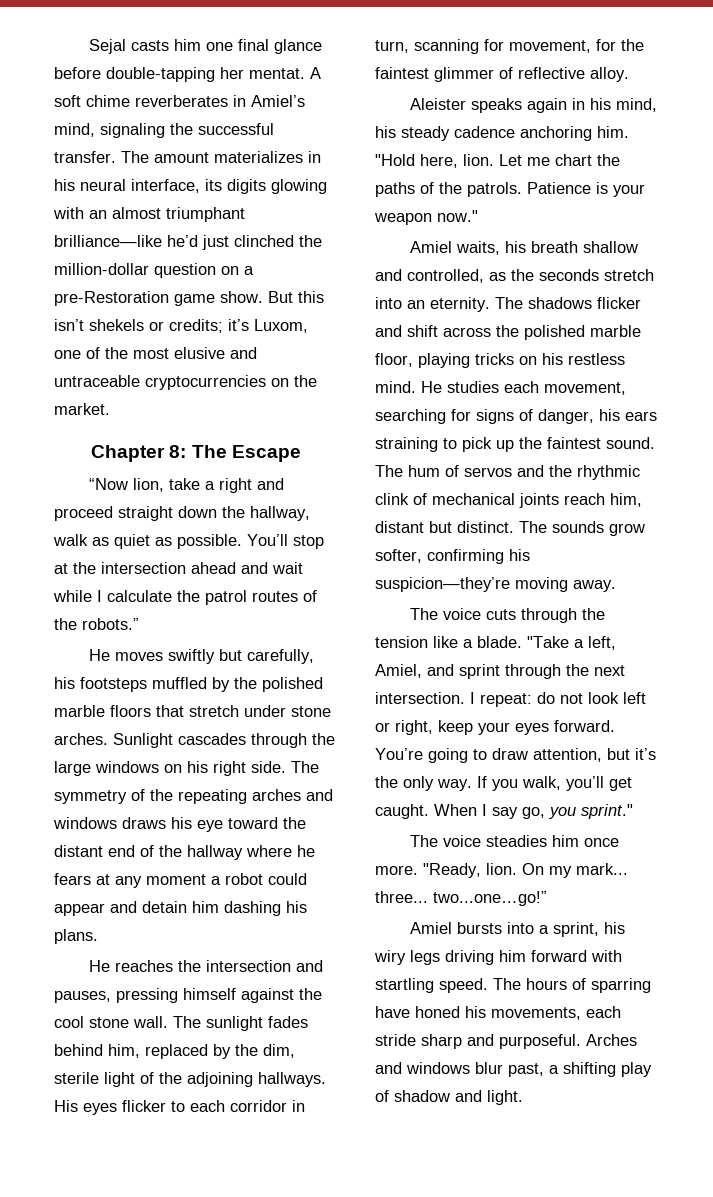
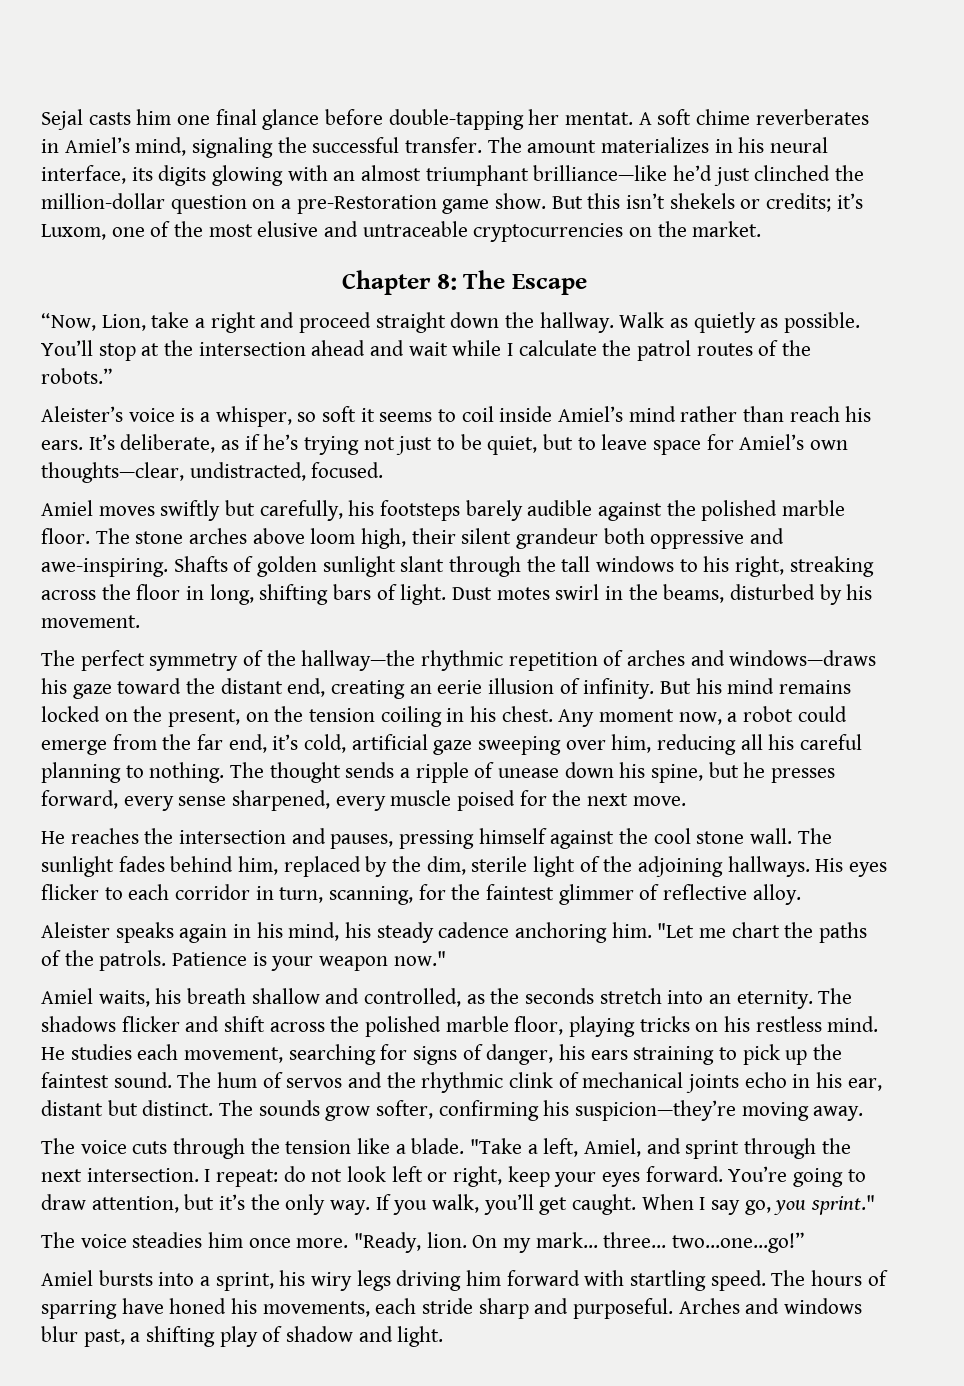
- “Now lion, take a right and proceed straight down the hallway, walk as quiet as possible.
+ “Now, Lion, take a right and proceed straight down the hallway. Walk as quietly as possible.
- He moves swiftly but carefully, his footsteps muffled by the polished marble floors that stretch under stone arches. Sunlight cascades through the large windows on his right side. The symmetry of the repeating arches and windows draws his eye toward the distant end of the hallway where he fears at any moment a robot could appear and detain him dashing his plans.
+ Aleister’s voice is a whisper, so soft it seems to coil inside Amiel’s mind rather than reach his ears. It’s deliberate, as if he’s trying not just to be quiet, but to leave space for Amiel’s own thoughts—clear, undistracted, focused.
+ Amiel moves swiftly but carefully, his footsteps barely audible against the polished marble floor. The stone arches above loom high, their silent grandeur both oppressive and awe-inspiring. Shafts of golden sunlight slant through the tall windows to his right, streaking across the floor in long, shifting bars of light. Dust motes swirl in the beams, disturbed by his movement.
+ The perfect symmetry of the hallway—the rhythmic repetition of arches and windows—draws his gaze toward the distant end, creating an eerie illusion of infinity. But his mind remains locked on the present, on the tension coiling in his chest. Any moment now, a robot could emerge from the far end, it’s cold, artificial gaze sweeping over him, reducing all his careful planning to nothing. The thought sends a ripple of unease down his spine, but he presses forward, every sense sharpened, every muscle poised for the next move.
- His eyes flicker to each corridor in turn, scanning for movement, for the faintest glimmer of reflective alloy.
+ His eyes flicker to each corridor in turn, scanning, for the faintest glimmer of reflective alloy.
- "Hold here, lion. Let me chart the paths of the patrols.
+ "Let me chart the paths of the patrols.
- The hum of servos and the rhythmic clink of mechanical joints reach him, distant but distinct.
+ The hum of servos and the rhythmic clink of mechanical joints echo in his ear, distant but distinct.

